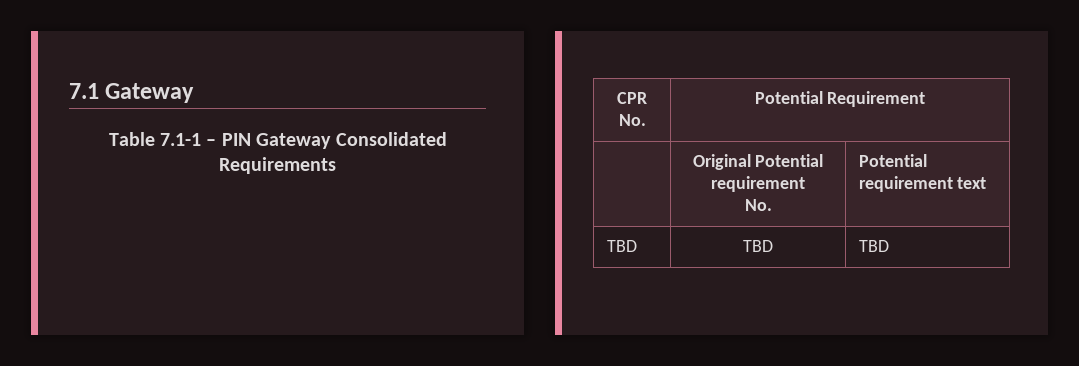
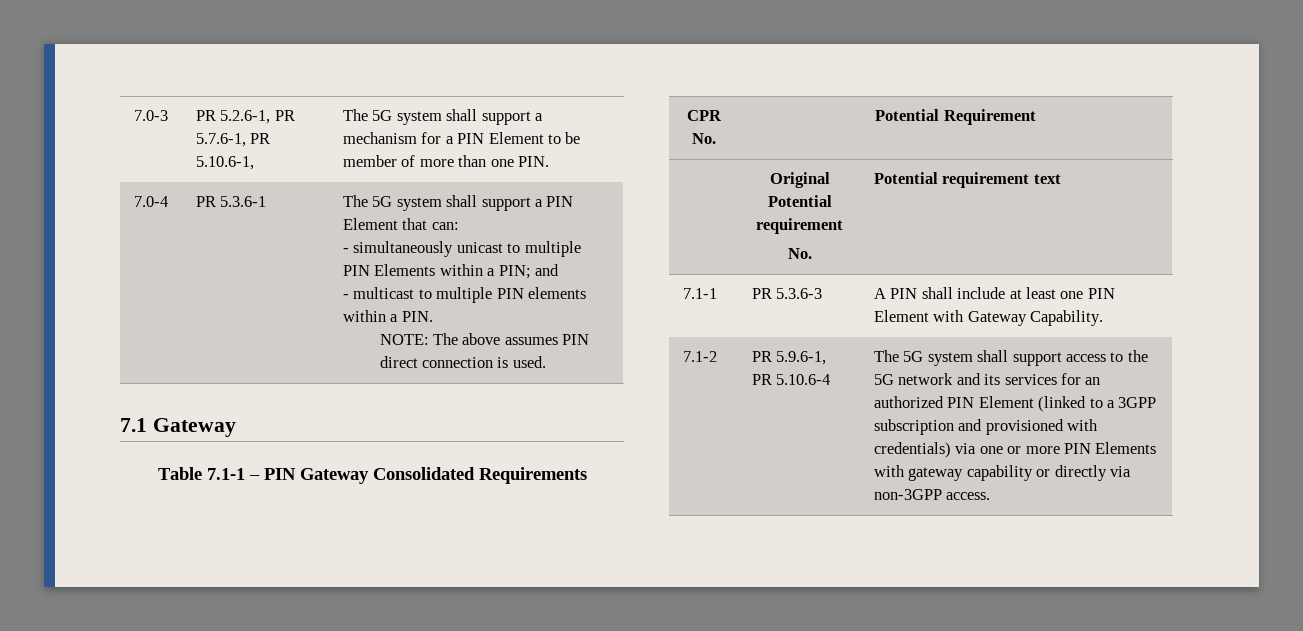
+ 7.0-3 | PR 5.2.6-1, PR 5.7.6-1, PR 5.10.6-1, | The 5G system shall support a mechanism for a PIN Element to be member of more than one PIN.
+ 7.0-4 | PR 5.3.6-1 | The 5G system shall support a PIN Element that can:
+ - simultaneously unicast to multiple PIN Elements within a PIN; and
+ - multicast to multiple PIN elements within a PIN.
+ NOTE: The above assumes PIN direct connection is used.
- TBD | TBD | TBD
+ 7.1-1 | PR 5.3.6-3 | A PIN shall include at least one PIN Element with Gateway Capability.
+ 7.1-2 | PR 5.9.6-1, PR 5.10.6-4 | The 5G system shall support access to the 5G network and its services for an authorized PIN Element (linked to a 3GPP subscription and provisioned with credentials) via one or more PIN Elements with gateway capability or directly via non-3GPP access.

